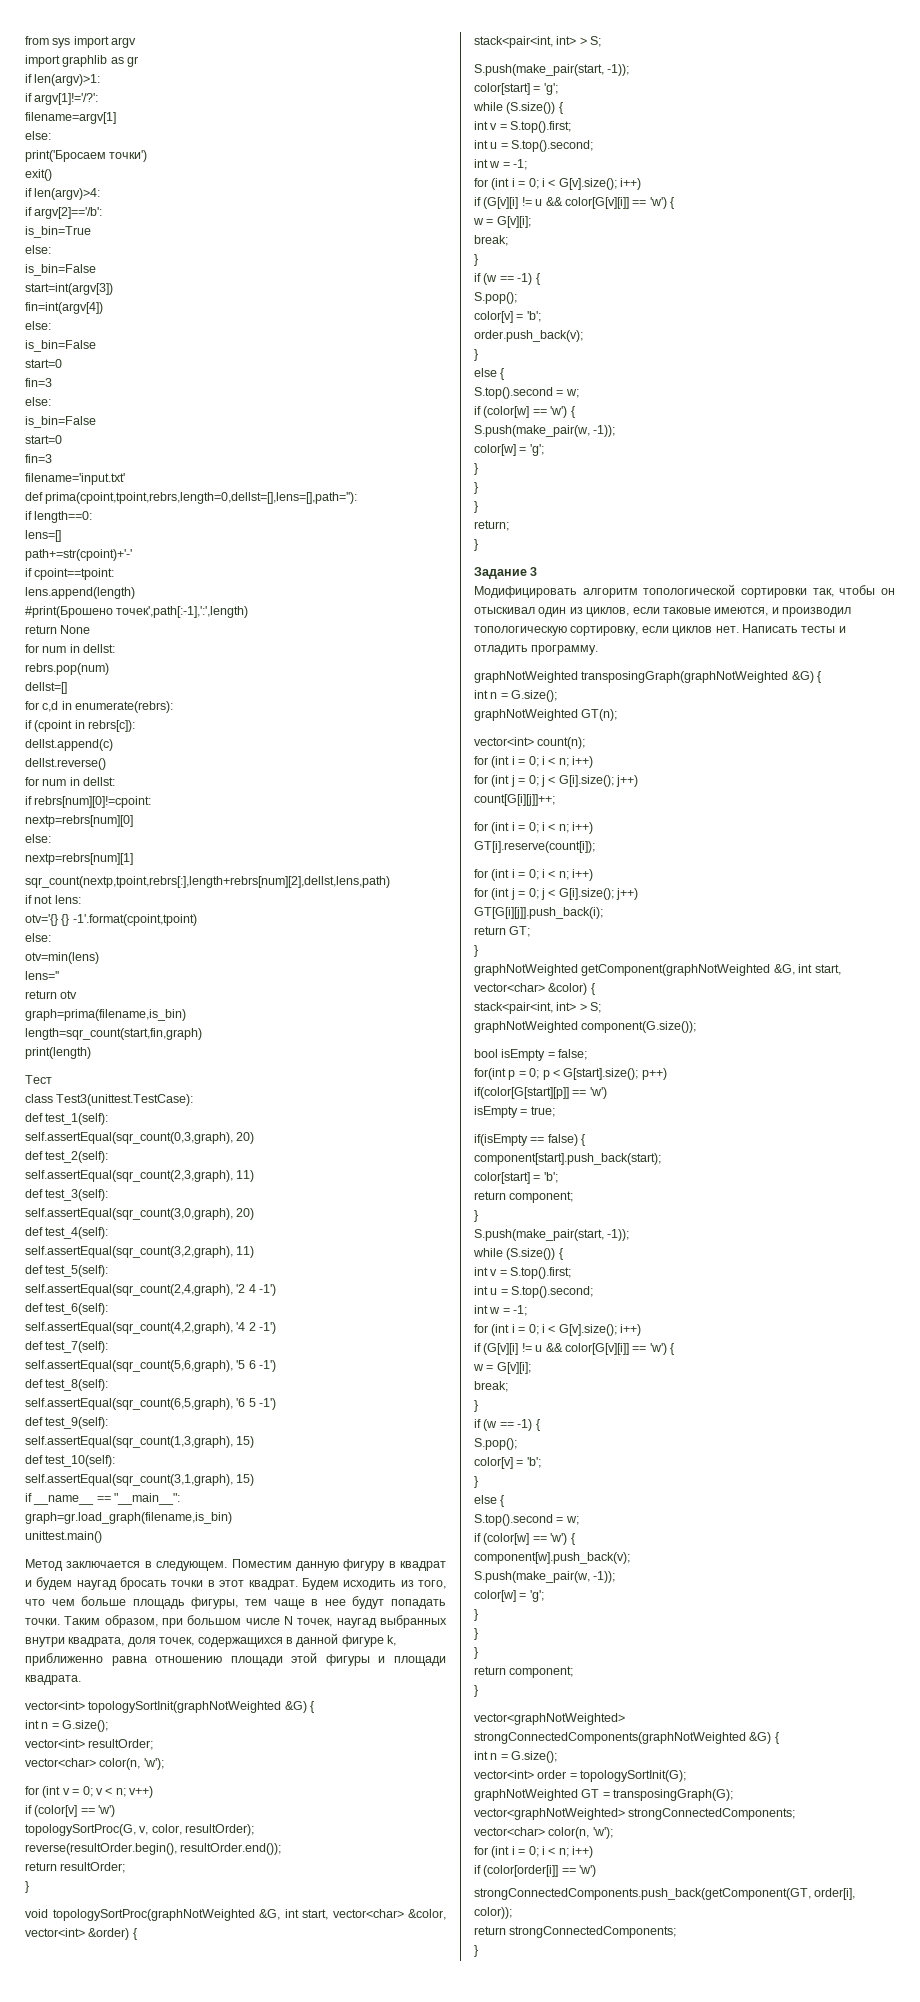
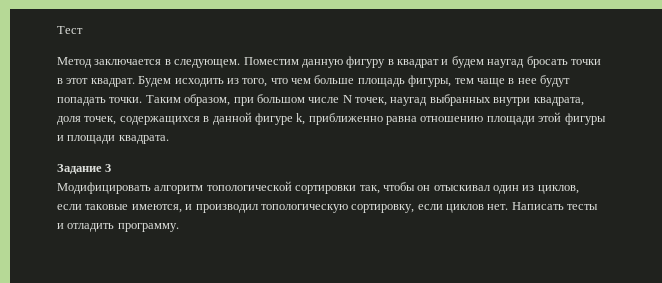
- from sys import argv
- import graphlib as gr
- if len(argv)>1:
- if argv[1]!='/?':
- filename=argv[1]
- else:
- print('Бросаем точки')
- exit()
- if len(argv)>4:
- if argv[2]=='/b':
- is_bin=True
- else:
- is_bin=False
- start=int(argv[3])
- fin=int(argv[4])
- else:
- is_bin=False
- start=0
- fin=3
- else:
- is_bin=False
- start=0
- fin=3
- filename='input.txt'
- def prima(cpoint,tpoint,rebrs,length=0,dellst=[],lens=[],path=''):
- if length==0:
- lens=[]
- path+=str(cpoint)+'-'
- if cpoint==tpoint:
- lens.append(length)
- #print(Брошено точек',path[:-1],':',length)
- return None
- for num in dellst:
- rebrs.pop(num)
- dellst=[]
- for c,d in enumerate(rebrs):
- if (cpoint in rebrs[c]):
- dellst.append(c)
- dellst.reverse()
- for num in dellst:
- if rebrs[num][0]!=cpoint:
- nextp=rebrs[num][0]
- else:
- nextp=rebrs[num][1]
- sqr_count(nextp,tpoint,rebrs[:],length+rebrs[num][2],dellst,lens,path)
- if not lens:
- otv='{} {} -1'.format(cpoint,tpoint)
- else:
- otv=min(lens)
- lens=''
- return otv
- graph=prima(filename,is_bin)
- length=sqr_count(start,fin,graph)
- print(length)
  Тест
- class Test3(unittest.TestCase):
- def test_1(self):
- self.assertEqual(sqr_count(0,3,graph), 20)
- def test_2(self):
- self.assertEqual(sqr_count(2,3,graph), 11)
- def test_3(self):
- self.assertEqual(sqr_count(3,0,graph), 20)
- def test_4(self):
- self.assertEqual(sqr_count(3,2,graph), 11)
- def test_5(self):
- self.assertEqual(sqr_count(2,4,graph), '2 4 -1')
- def test_6(self):
- self.assertEqual(sqr_count(4,2,graph), '4 2 -1')
- def test_7(self):
- self.assertEqual(sqr_count(5,6,graph), '5 6 -1')
- def test_8(self):
- self.assertEqual(sqr_count(6,5,graph), '6 5 -1')
- def test_9(self):
- self.assertEqual(sqr_count(1,3,graph), 15)
- def test_10(self):
- self.assertEqual(sqr_count(3,1,graph), 15)
- if __name__ == "__main__":
- graph=gr.load_graph(filename,is_bin)
- unittest.main()
- vector<int> topologySortInit(graphNotWeighted &G) {
- int n = G.size();
- vector<int> resultOrder;
- vector<char> color(n, 'w');
- for (int v = 0; v < n; v++)
- if (color[v] == 'w')
- topologySortProc(G, v, color, resultOrder);
- reverse(resultOrder.begin(), resultOrder.end());
- return resultOrder;
- }
- void topologySortProc(graphNotWeighted &G, int start, vector<char> &color, vector<int> &order) {
- stack<pair<int, int> > S;
- S.push(make_pair(start, -1));
- color[start] = 'g';
- while (S.size()) {
- int v = S.top().first;
- int u = S.top().second;
- int w = -1;
- for (int i = 0; i < G[v].size(); i++)
- if (G[v][i] != u && color[G[v][i]] == 'w') {
- w = G[v][i];
- break;
- }
- if (w == -1) {
- S.pop();
- color[v] = 'b';
- order.push_back(v);
- }
- else {
- S.top().second = w;
- if (color[w] == 'w') {
- S.push(make_pair(w, -1));
- color[w] = 'g';
- }
- }
- }
- return;
- }
- graphNotWeighted transposingGraph(graphNotWeighted &G) {
- int n = G.size();
- graphNotWeighted GT(n);
- vector<int> count(n);
- for (int i = 0; i < n; i++)
- for (int j = 0; j < G[i].size(); j++)
- count[G[i][j]]++;
- for (int i = 0; i < n; i++)
- GT[i].reserve(count[i]);
- for (int i = 0; i < n; i++)
- for (int j = 0; j < G[i].size(); j++)
- GT[G[i][j]].push_back(i);
- return GT;
- }
- graphNotWeighted getComponent(graphNotWeighted &G, int start, vector<char> &color) {
- stack<pair<int, int> > S;
- graphNotWeighted component(G.size());
- bool isEmpty = false;
- for(int p = 0; p < G[start].size(); p++)
- if(color[G[start][p]] == 'w')
- isEmpty = true;
- if(isEmpty == false) {
- component[start].push_back(start);
- color[start] = 'b';
- return component;
- }
- S.push(make_pair(start, -1));
- while (S.size()) {
- int v = S.top().first;
- int u = S.top().second;
- int w = -1;
- for (int i = 0; i < G[v].size(); i++)
- if (G[v][i] != u && color[G[v][i]] == 'w') {
- w = G[v][i];
- break;
- }
- if (w == -1) {
- S.pop();
- color[v] = 'b';
- }
- else {
- S.top().second = w;
- if (color[w] == 'w') {
- component[w].push_back(v);
- S.push(make_pair(w, -1));
- color[w] = 'g';
- }
- }
- }
- return component;
- }
- vector<graphNotWeighted> strongConnectedComponents(graphNotWeighted &G) {
- int n = G.size();
- vector<int> order = topologySortInit(G);
- graphNotWeighted GT = transposingGraph(G);
- vector<graphNotWeighted> strongConnectedComponents;
- vector<char> color(n, 'w');
- for (int i = 0; i < n; i++)
- if (color[order[i]] == 'w')
- strongConnectedComponents.push_back(getComponent(GT, order[i], color));
- return strongConnectedComponents;
- }

